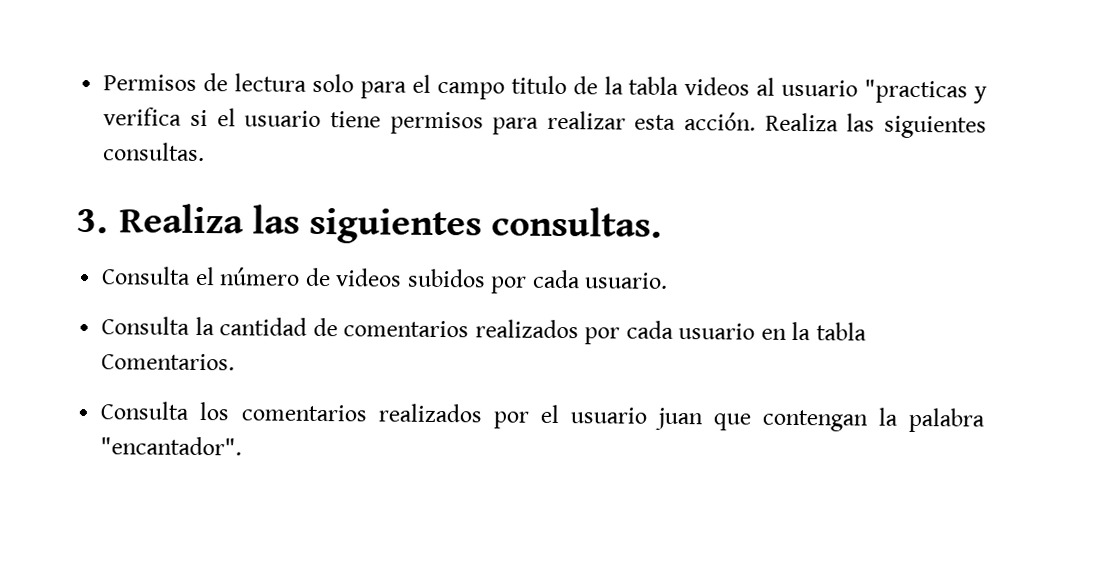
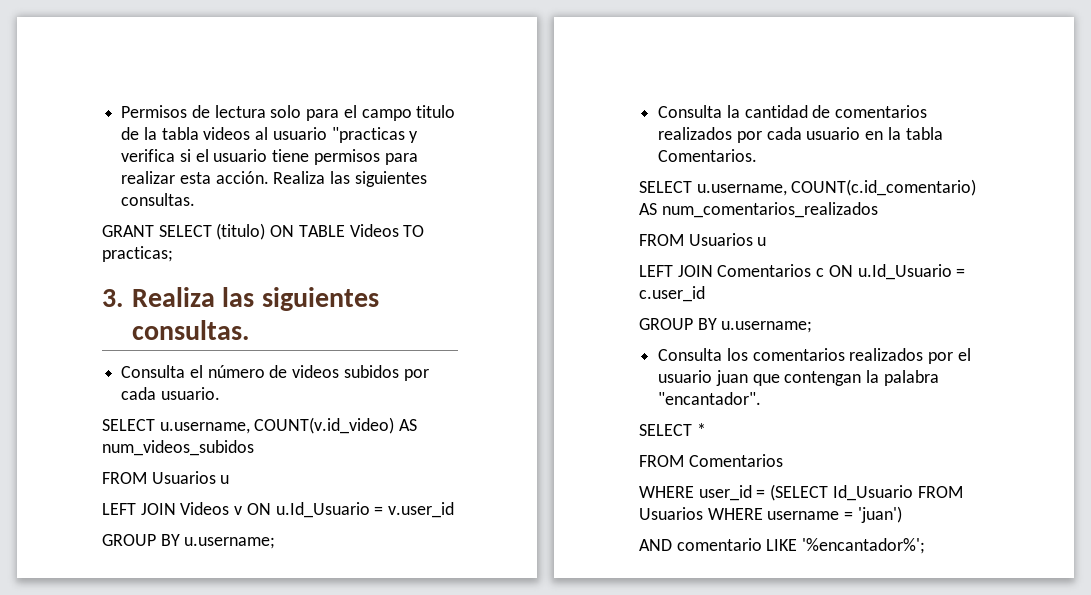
+ GRANT SELECT (titulo) ON TABLE Videos TO practicas;
+ SELECT u.username, COUNT(v.id_video) AS num_videos_subidos
+ FROM Usuarios u
+ LEFT JOIN Videos v ON u.Id_Usuario = v.user_id
+ GROUP BY u.username;
+ SELECT u.username, COUNT(c.id_comentario) AS num_comentarios_realizados
+ FROM Usuarios u
+ LEFT JOIN Comentarios c ON u.Id_Usuario = c.user_id
+ GROUP BY u.username;
+ SELECT *
+ FROM Comentarios
+ WHERE user_id = (SELECT Id_Usuario FROM Usuarios WHERE username = 'juan')
+ AND comentario LIKE '%encantador%';

